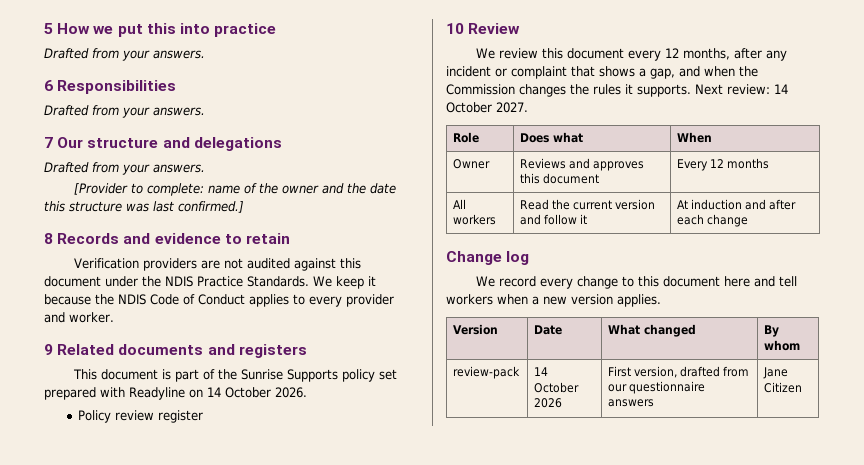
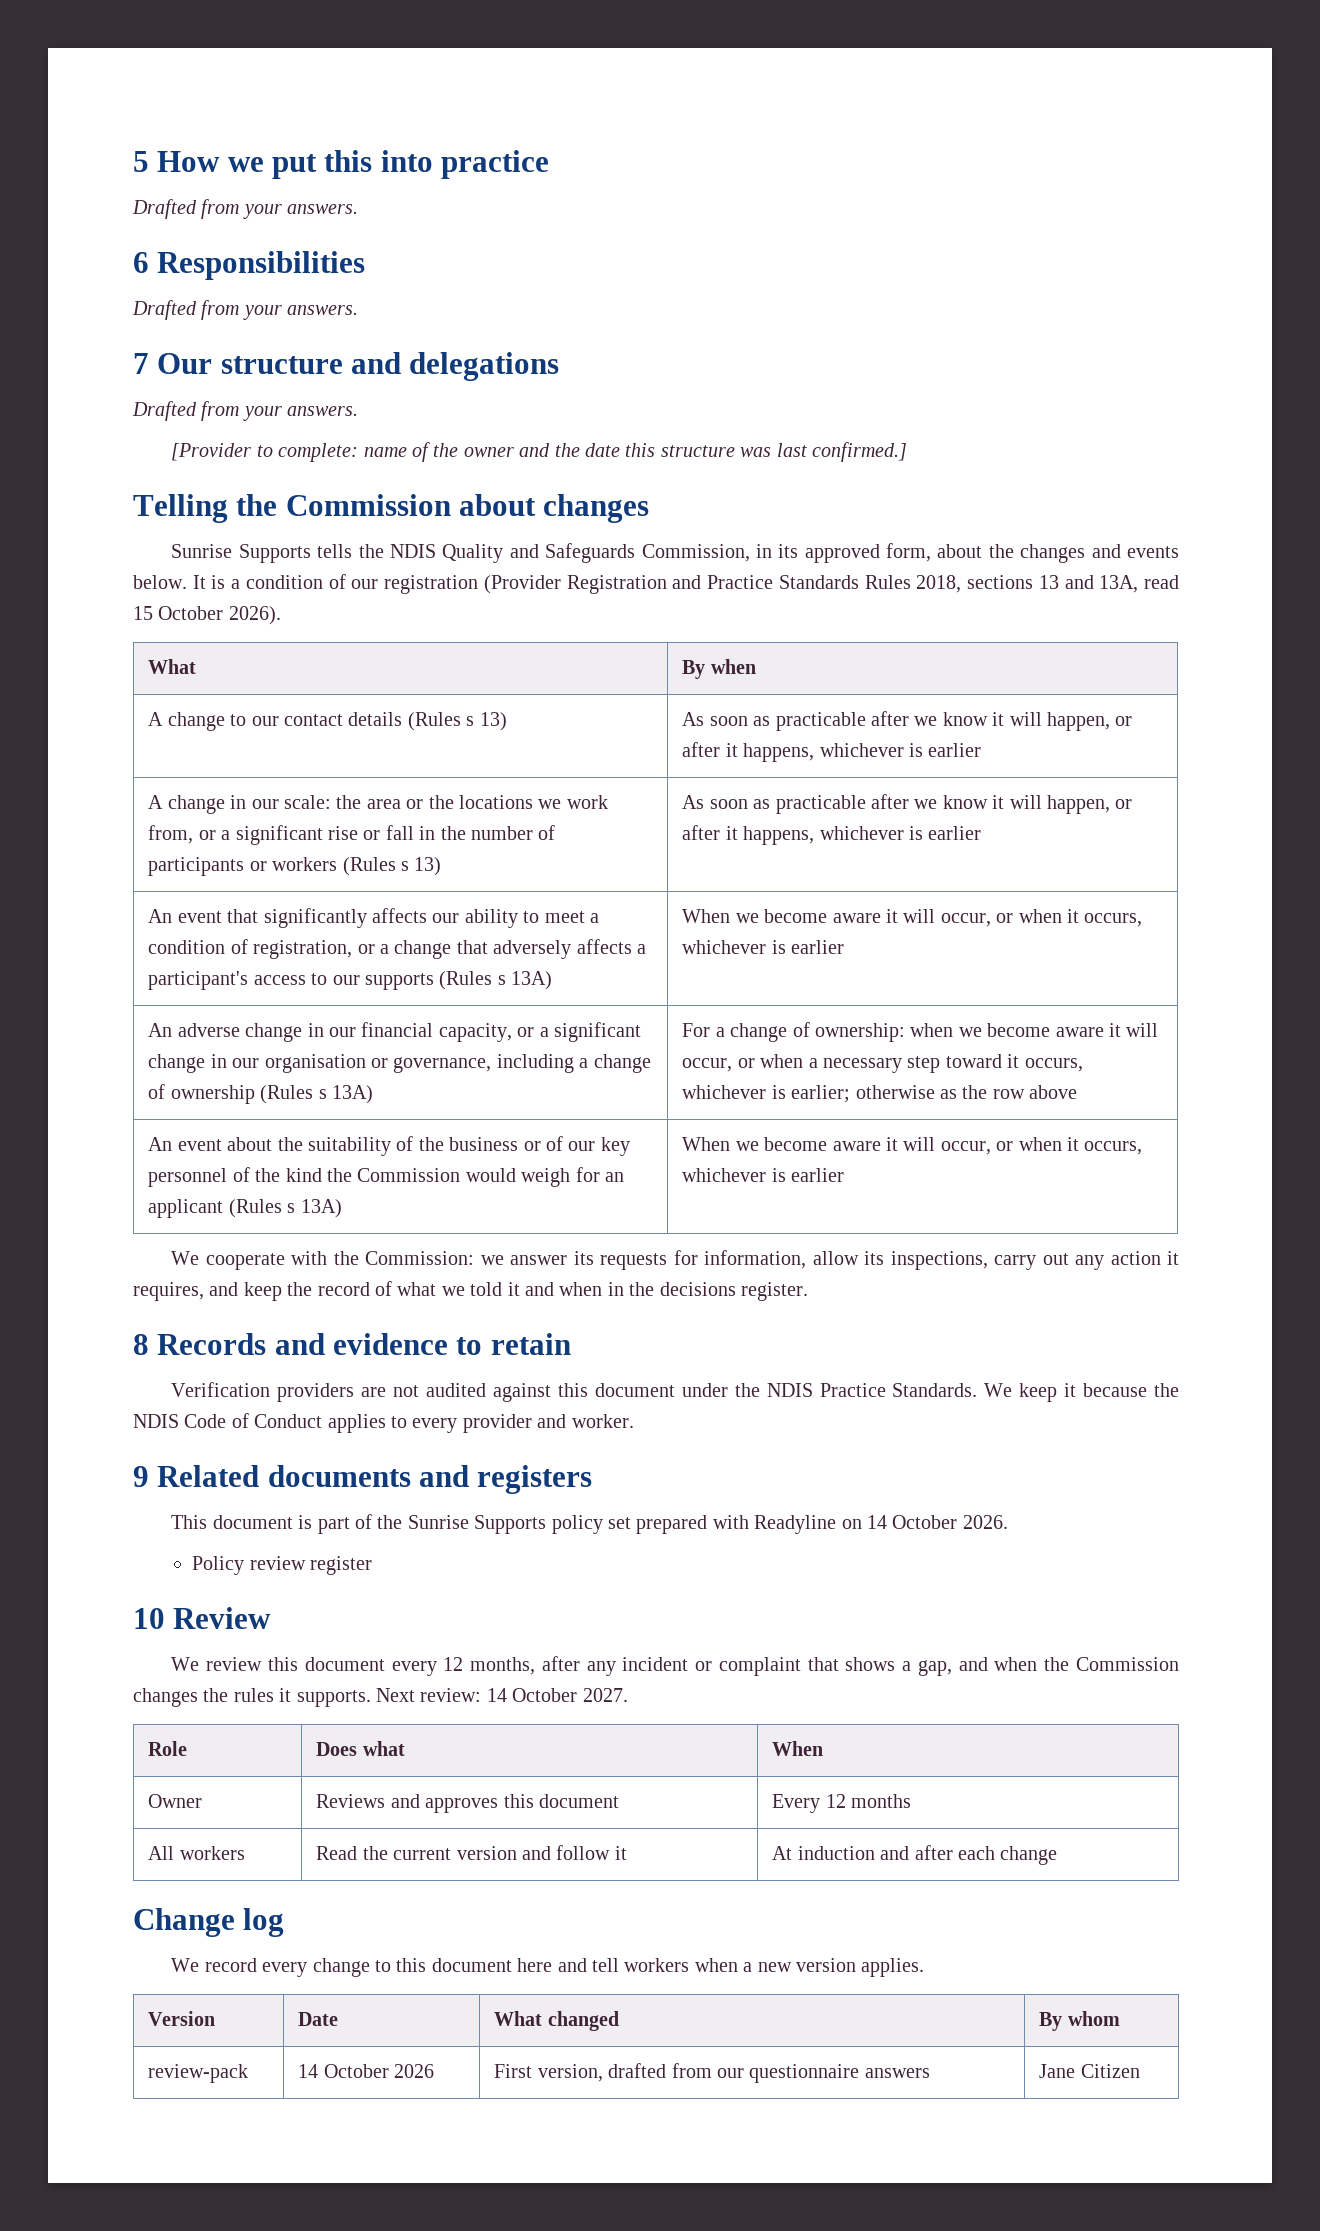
+ Telling the Commission about changes
+ Sunrise Supports tells the NDIS Quality and Safeguards Commission, in its approved form, about the changes and events below. It is a condition of our registration (Provider Registration and Practice Standards Rules 2018, sections 13 and 13A, read 15 October 2026).
+ What | By when
+ A change to our contact details (Rules s 13) | As soon as practicable after we know it will happen, or after it happens, whichever is earlier
+ A change in our scale: the area or the locations we work from, or a significant rise or fall in the number of participants or workers (Rules s 13) | As soon as practicable after we know it will happen, or after it happens, whichever is earlier
+ An event that significantly affects our ability to meet a condition of registration, or a change that adversely affects a participant's access to our supports (Rules s 13A) | When we become aware it will occur, or when it occurs, whichever is earlier
+ An adverse change in our financial capacity, or a significant change in our organisation or governance, including a change of ownership (Rules s 13A) | For a change of ownership: when we become aware it will occur, or when a necessary step toward it occurs, whichever is earlier; otherwise as the row above
+ An event about the suitability of the business or of our key personnel of the kind the Commission would weigh for an applicant (Rules s 13A) | When we become aware it will occur, or when it occurs, whichever is earlier
+ We cooperate with the Commission: we answer its requests for information, allow its inspections, carry out any action it requires, and keep the record of what we told it and when in the decisions register.

